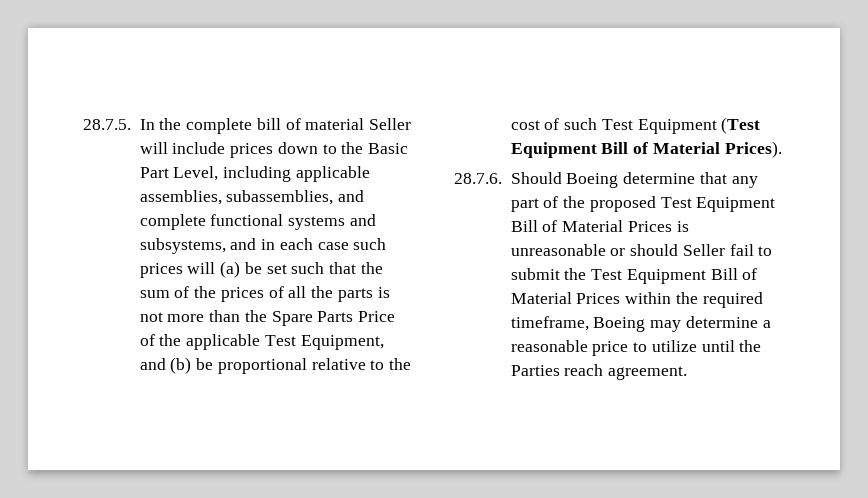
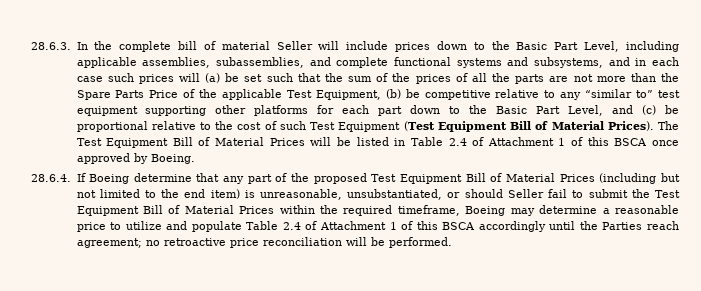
- 28.7.5. In the complete bill of material Seller will include prices down to the Basic Part Level, including applicable assemblies, subassemblies, and complete functional systems and subsystems, and in each case such prices will (a) be set such that the sum of the prices of all the parts is not more than the Spare Parts Price of the applicable Test Equipment, and (b) be proportional relative to the cost of such Test Equipment (Test Equipment Bill of Material Prices).
- 28.7.6. Should Boeing determine that any part of the proposed Test Equipment Bill of Material Prices is unreasonable or should Seller fail to submit the Test Equipment Bill of Material Prices within the required timeframe, Boeing may determine a reasonable price to utilize until the Parties reach agreement.
+ 28.6.3. In the complete bill of material Seller will include prices down to the Basic Part Level, including applicable assemblies, subassemblies, and complete functional systems and subsystems, and in each case such prices will (a) be set such that the sum of the prices of all the parts are not more than the Spare Parts Price of the applicable Test Equipment, (b) be competitive relative to any “similar to” test equipment supporting other platforms for each part down to the Basic Part Level, and (c) be proportional relative to the cost of such Test Equipment (Test Equipment Bill of Material Prices). The Test Equipment Bill of Material Prices will be listed in Table 2.4 of Attachment 1 of this BSCA once approved by Boeing.
+ 28.6.4. If Boeing determine that any part of the proposed Test Equipment Bill of Material Prices (including but not limited to the end item) is unreasonable, unsubstantiated, or should Seller fail to submit the Test Equipment Bill of Material Prices within the required timeframe, Boeing may determine a reasonable price to utilize and populate Table 2.4 of Attachment 1 of this BSCA accordingly until the Parties reach agreement; no retroactive price reconciliation will be performed.

